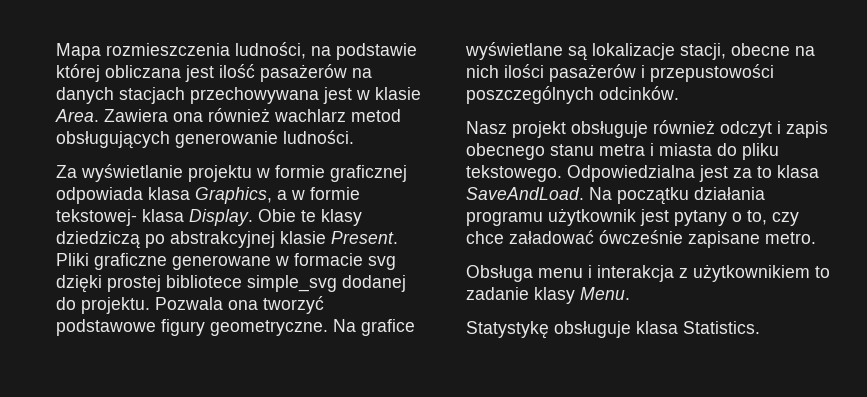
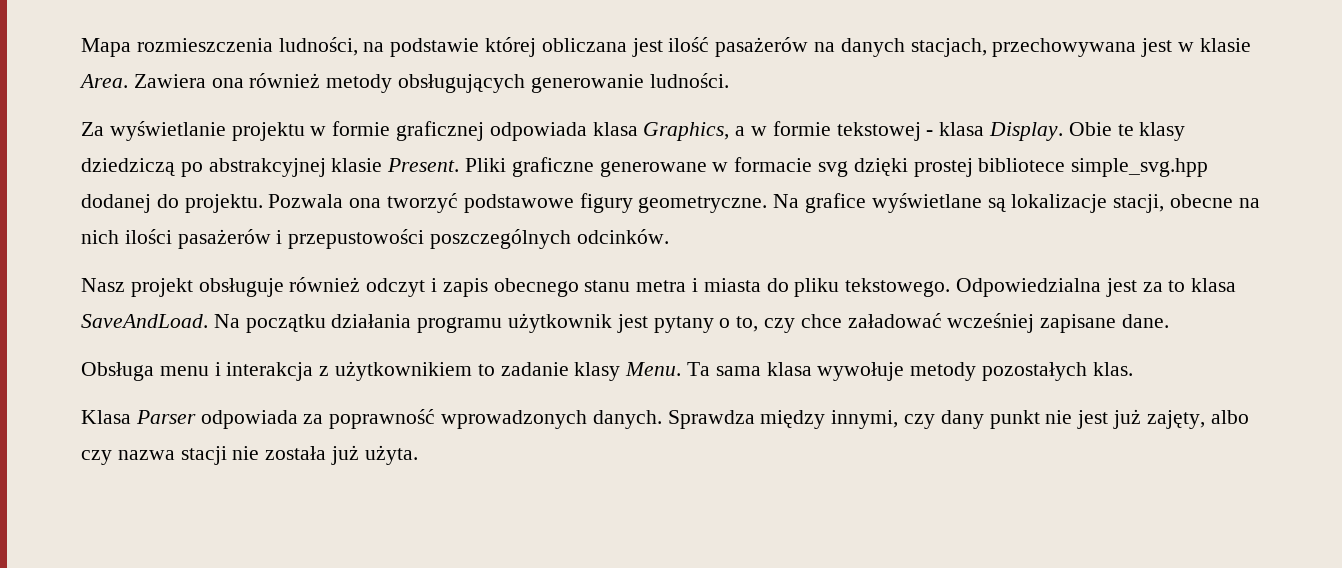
- Mapa rozmieszczenia ludności, na podstawie której obliczana jest ilość pasażerów na danych stacjach przechowywana jest w klasie Area.
+ Mapa rozmieszczenia ludności, na podstawie której obliczana jest ilość pasażerów na danych stacjach, przechowywana jest w klasie Area.
- Zawiera ona również wachlarz metod obsługujących generowanie ludności.
+ Zawiera ona również metody obsługujących generowanie ludności.
- Za wyświetlanie projektu w formie graficznej odpowiada klasa Graphics, a w formie tekstowej- klasa Display.
+ Za wyświetlanie projektu w formie graficznej odpowiada klasa Graphics, a w formie tekstowej - klasa Display.
- Pliki graficzne generowane w formacie svg dzięki prostej bibliotece simple_svg dodanej do projektu.
+ Pliki graficzne generowane w formacie svg dzięki prostej bibliotece simple_svg.hpp dodanej do projektu.
- Na początku działania programu użytkownik jest pytany o to, czy chce załadować ówcześnie zapisane metro.
+ Na początku działania programu użytkownik jest pytany o to, czy chce załadować wcześniej zapisane dane.
- Obsługa menu i interakcja z użytkownikiem to zadanie klasy Menu.
- Statystykę obsługuje klasa Statistics.
+ Obsługa menu i interakcja z użytkownikiem to zadanie klasy Menu. Ta sama klasa wywołuje metody pozostałych klas.
+ Klasa Parser odpowiada za poprawność wprowadzonych danych. Sprawdza między innymi, czy dany punkt nie jest już zajęty, albo czy nazwa stacji nie została już użyta.

